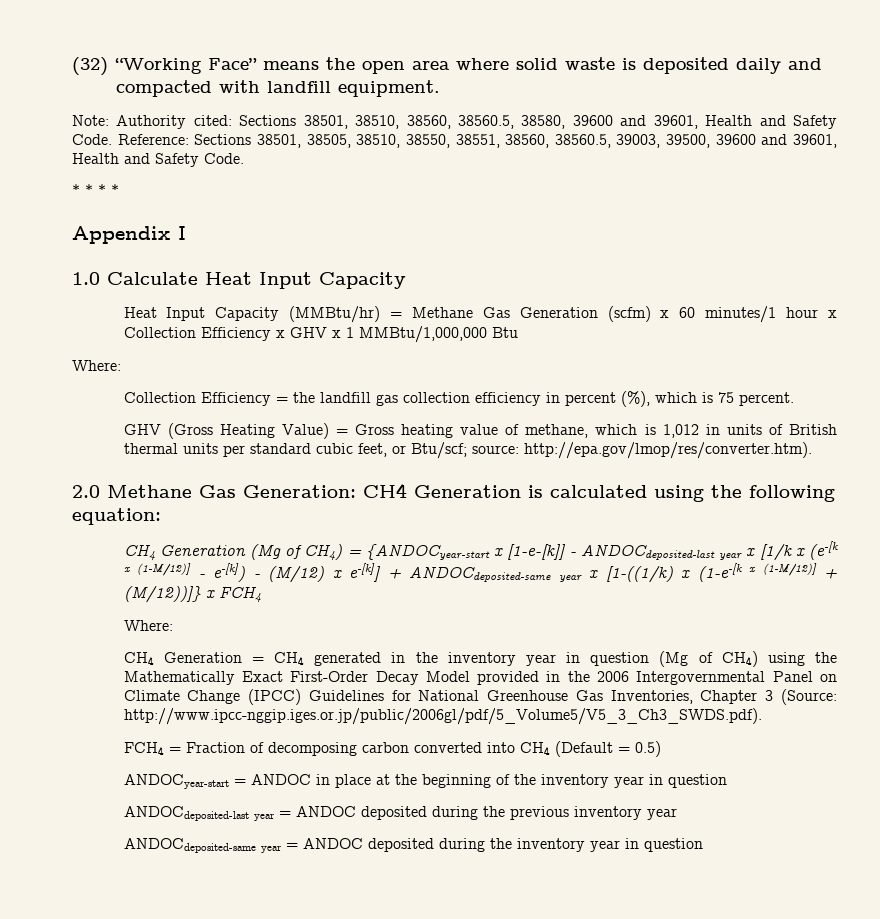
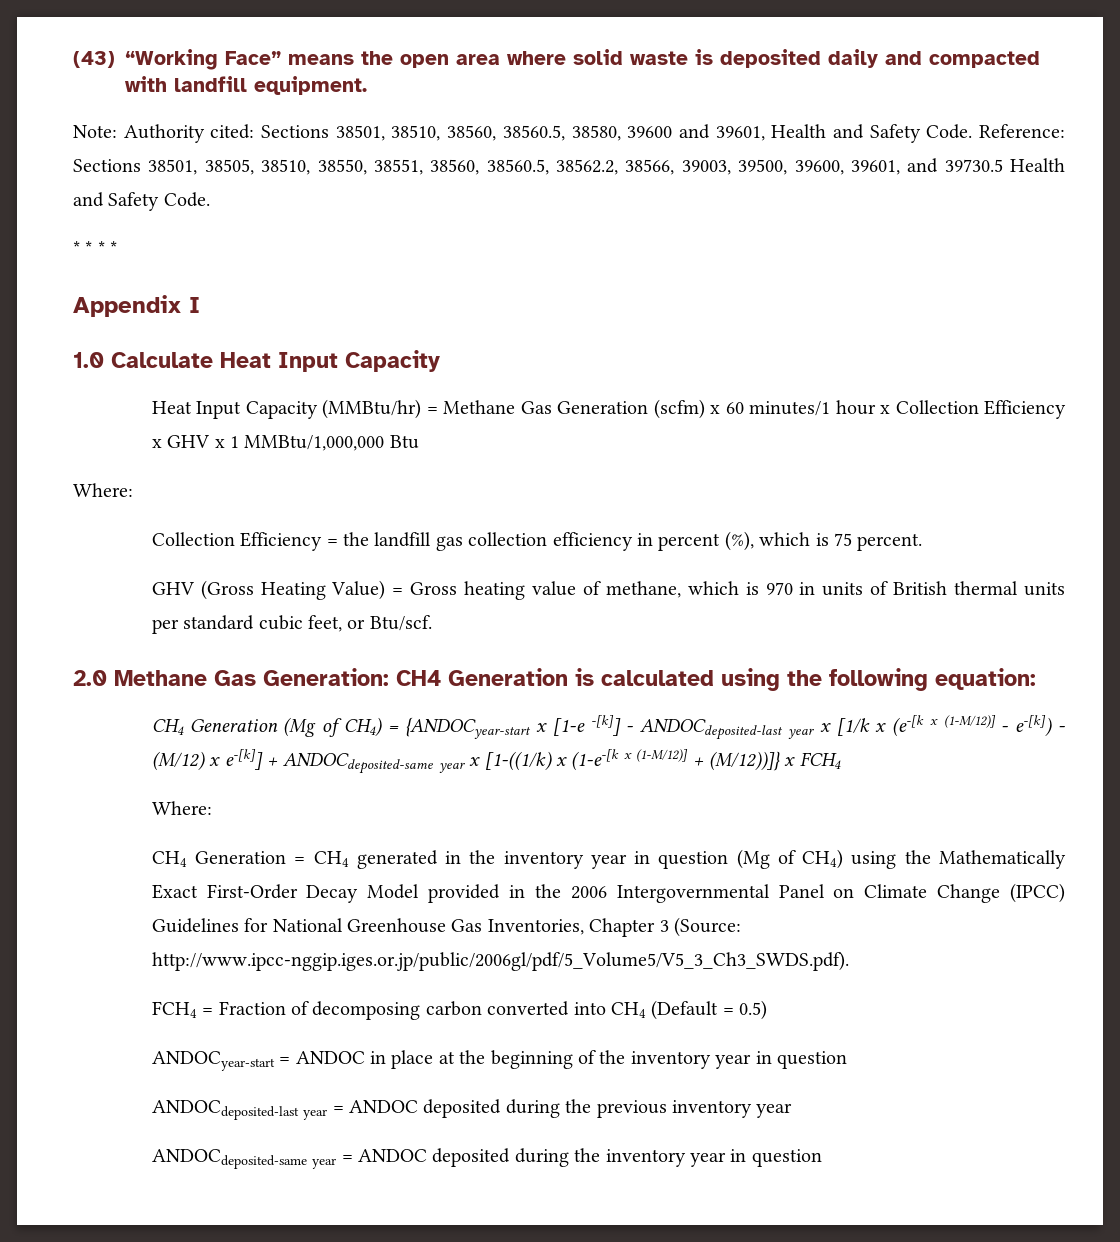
- (32) “Working Face” means the open area where solid waste is deposited daily and compacted with landfill equipment.
+ (43) “Working Face” means the open area where solid waste is deposited daily and compacted with landfill equipment.
- Reference: Sections 38501, 38505, 38510, 38550, 38551, 38560, 38560.5, 39003, 39500, 39600 and 39601, Health and Safety Code.
+ Reference: Sections 38501, 38505, 38510, 38550, 38551, 38560, 38560.5, 38562.2, 38566, 39003, 39500, 39600, 39601, and 39730.5 Health and Safety Code.
- GHV (Gross Heating Value) = Gross heating value of methane, which is 1,012 in units of British thermal units per standard cubic feet, or Btu/scf; source: http://epa.gov/lmop/res/converter.htm).
+ GHV (Gross Heating Value) = Gross heating value of methane, which is 970 in units of British thermal units per standard cubic feet, or Btu/scf.
- CH4 Generation (Mg of CH4) = {ANDOCyear-start x [1-e-[k]] - ANDOCdeposited-last year x [1/k x (e-[k x (1-M/12)] - e-[k]) - (M/12) x e-[k]] + ANDOCdeposited-same year x [1-((1/k) x (1-e-[k x (1-M/12)] + (M/12))]} x FCH4
+ CH4 Generation (Mg of CH4) = {ANDOCyear-start x [1-e -[k]] - ANDOCdeposited-last year x [1/k x (e-[k x (1-M/12)] - e-[k]) - (M/12) x e-[k]] + ANDOCdeposited-same year x [1-((1/k) x (1-e-[k x (1-M/12)] + (M/12))]} x FCH4

